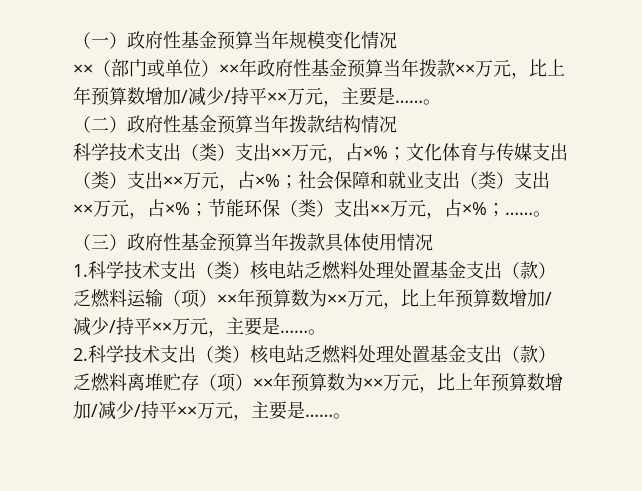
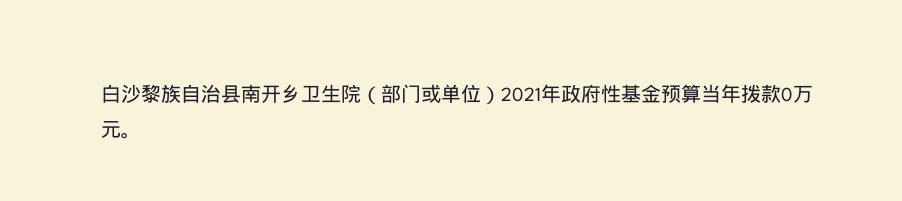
- （一）政府性基金预算当年规模变化情况
- ××（部门或单位）××年政府性基金预算当年拨款××万元，比上年预算数增加/减少/持平××万元，主要是……。
- （二）政府性基金预算当年拨款结构情况
- 科学技术支出（类）支出××万元，占×%；文化体育与传媒支出（类）支出××万元，占×%；社会保障和就业支出（类）支出××万元，占×%；节能环保（类）支出××万元，占×%；……。
- （三）政府性基金预算当年拨款具体使用情况
- 1.科学技术支出（类）核电站乏燃料处理处置基金支出（款）乏燃料运输（项）××年预算数为××万元，比上年预算数增加/减少/持平××万元，主要是……。
- 2.科学技术支出（类）核电站乏燃料处理处置基金支出（款）乏燃料离堆贮存（项）××年预算数为××万元，比上年预算数增加/减少/持平××万元，主要是……。
+ 白沙黎族自治县南开乡卫生院（部门或单位）2021年政府性基金预算当年拨款0万元。

